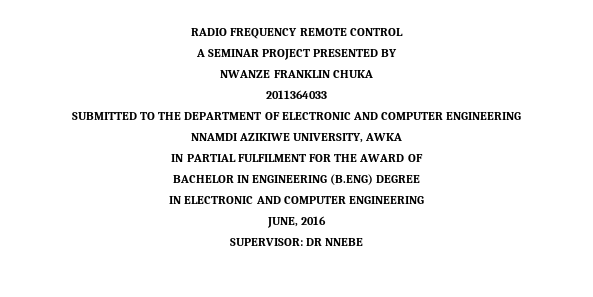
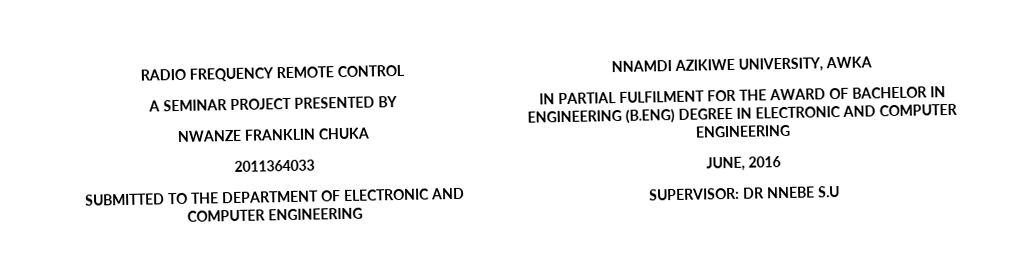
- IN PARTIAL FULFILMENT FOR THE AWARD OF
- BACHELOR IN ENGINEERING (B.ENG) DEGREE
- IN ELECTRONIC AND COMPUTER ENGINEERING
+ IN PARTIAL FULFILMENT FOR THE AWARD OF BACHELOR IN ENGINEERING (B.ENG) DEGREE IN ELECTRONIC AND COMPUTER ENGINEERING
- SUPERVISOR: DR NNEBE
+ SUPERVISOR: DR NNEBE S.U

